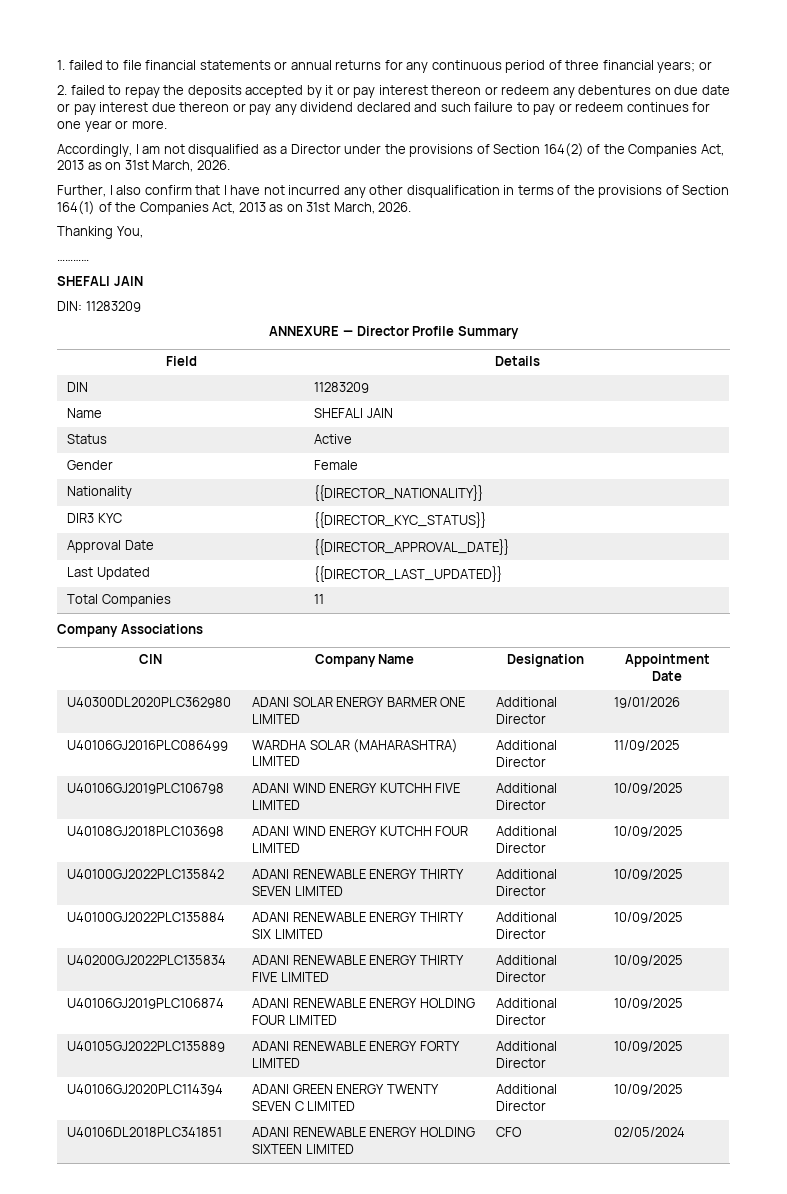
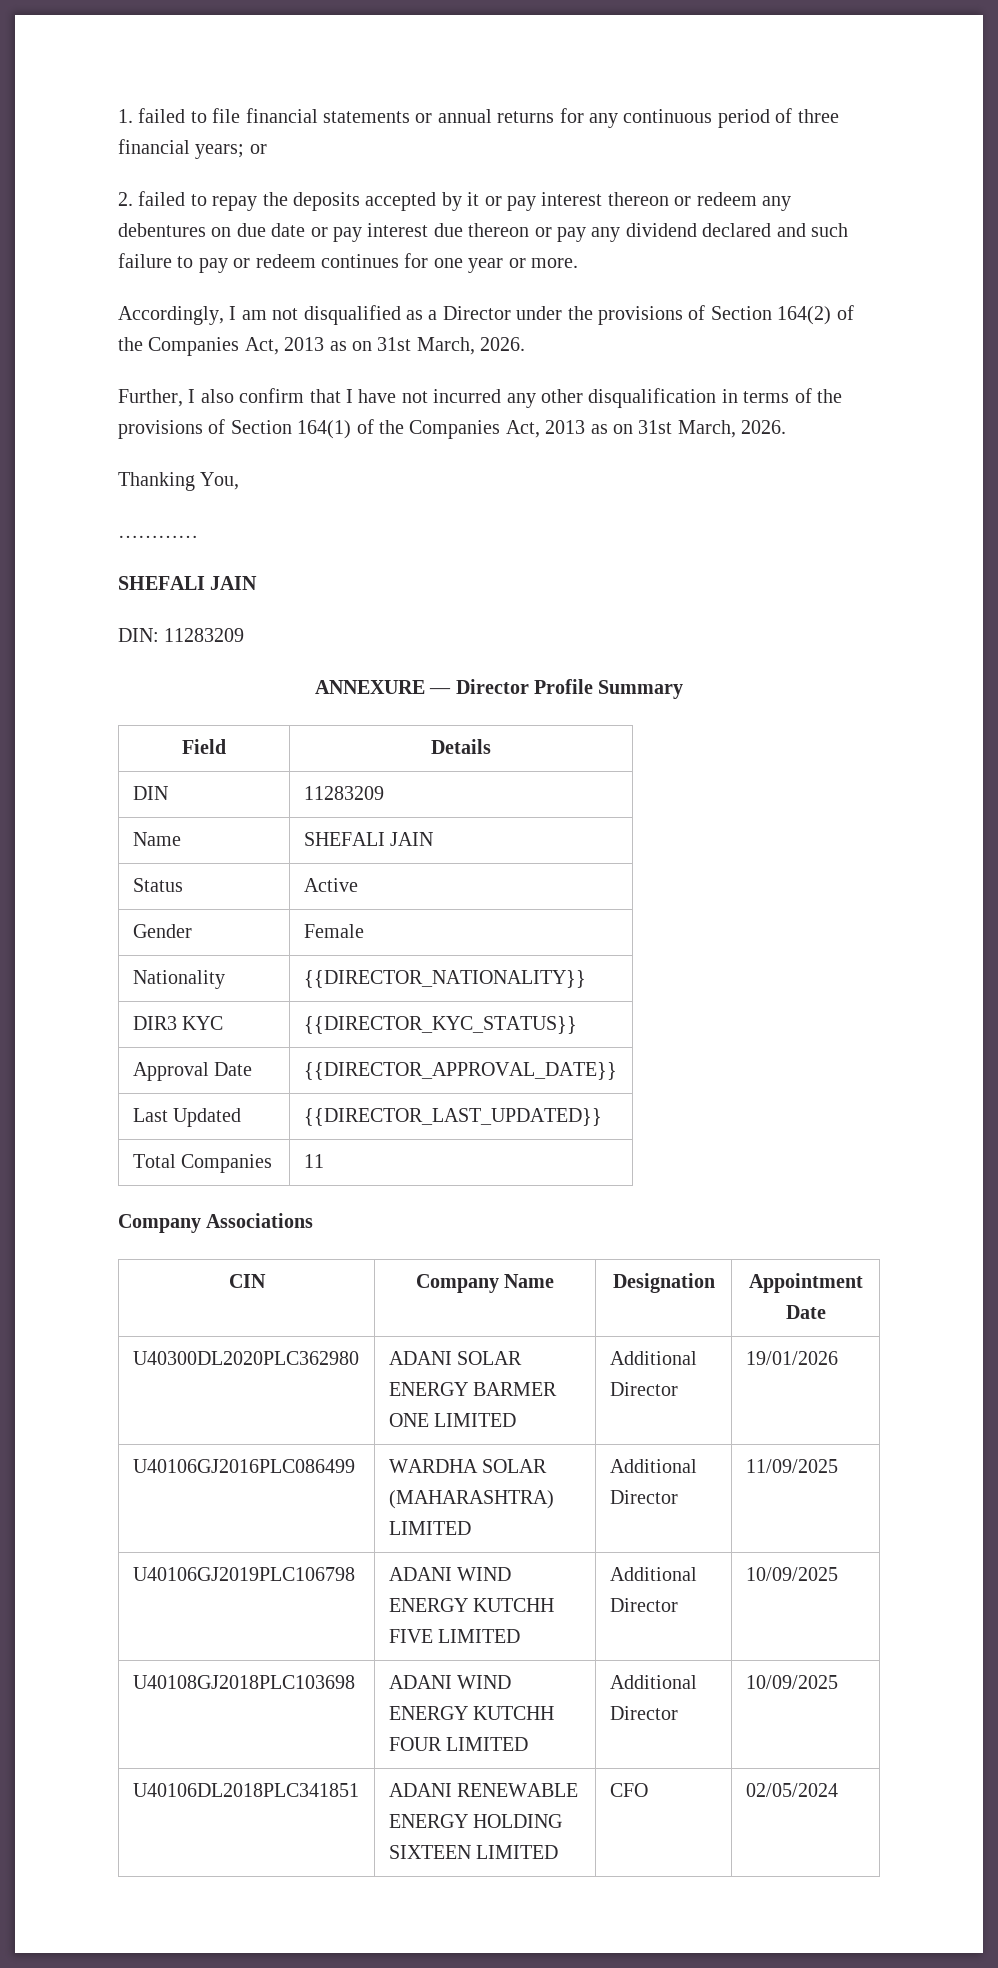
- U40100GJ2022PLC135842 | ADANI RENEWABLE ENERGY THIRTY SEVEN LIMITED | Additional Director | 10/09/2025
- U40100GJ2022PLC135884 | ADANI RENEWABLE ENERGY THIRTY SIX LIMITED | Additional Director | 10/09/2025
- U40200GJ2022PLC135834 | ADANI RENEWABLE ENERGY THIRTY FIVE LIMITED | Additional Director | 10/09/2025
- U40106GJ2019PLC106874 | ADANI RENEWABLE ENERGY HOLDING FOUR LIMITED | Additional Director | 10/09/2025
- U40105GJ2022PLC135889 | ADANI RENEWABLE ENERGY FORTY LIMITED | Additional Director | 10/09/2025
- U40106GJ2020PLC114394 | ADANI GREEN ENERGY TWENTY SEVEN C LIMITED | Additional Director | 10/09/2025

